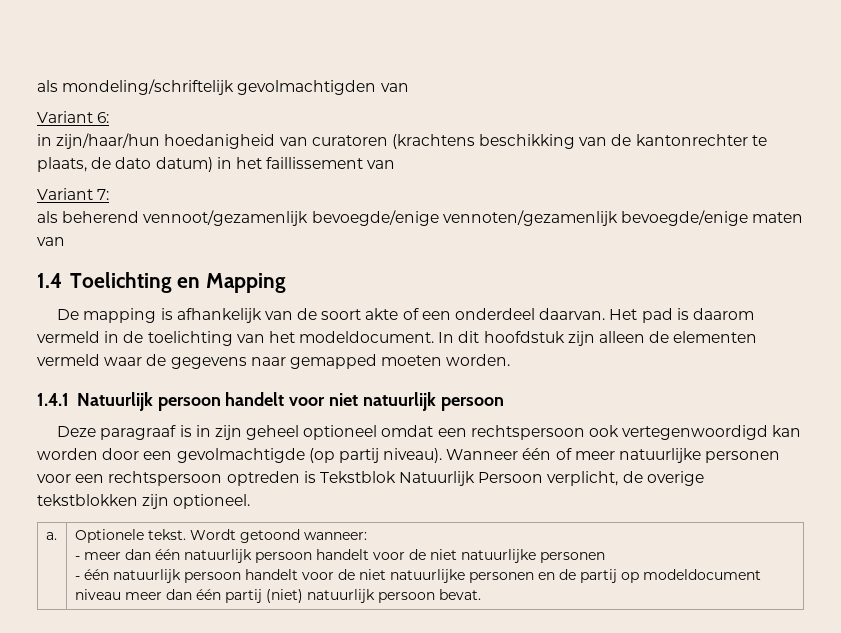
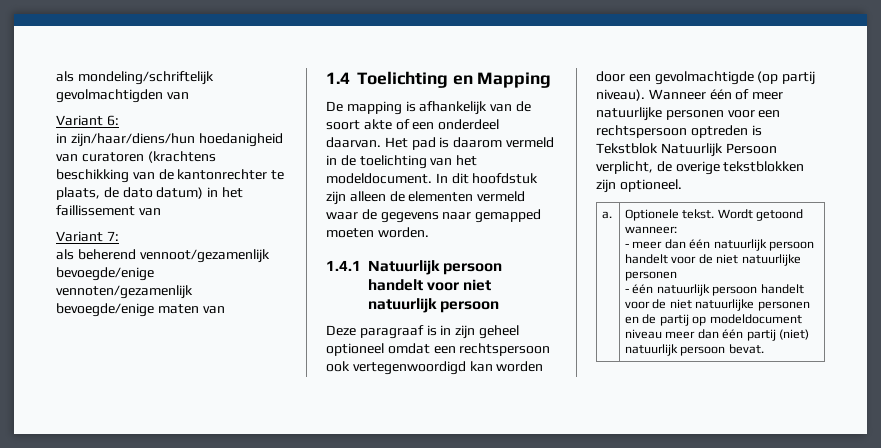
- in zijn/haar/hun hoedanigheid van curatoren (krachtens beschikking van de kantonrechter te plaats, de dato datum) in het faillissement van
+ in zijn/haar/diens/hun hoedanigheid van curatoren (krachtens beschikking van de kantonrechter te plaats, de dato datum) in het faillissement van

